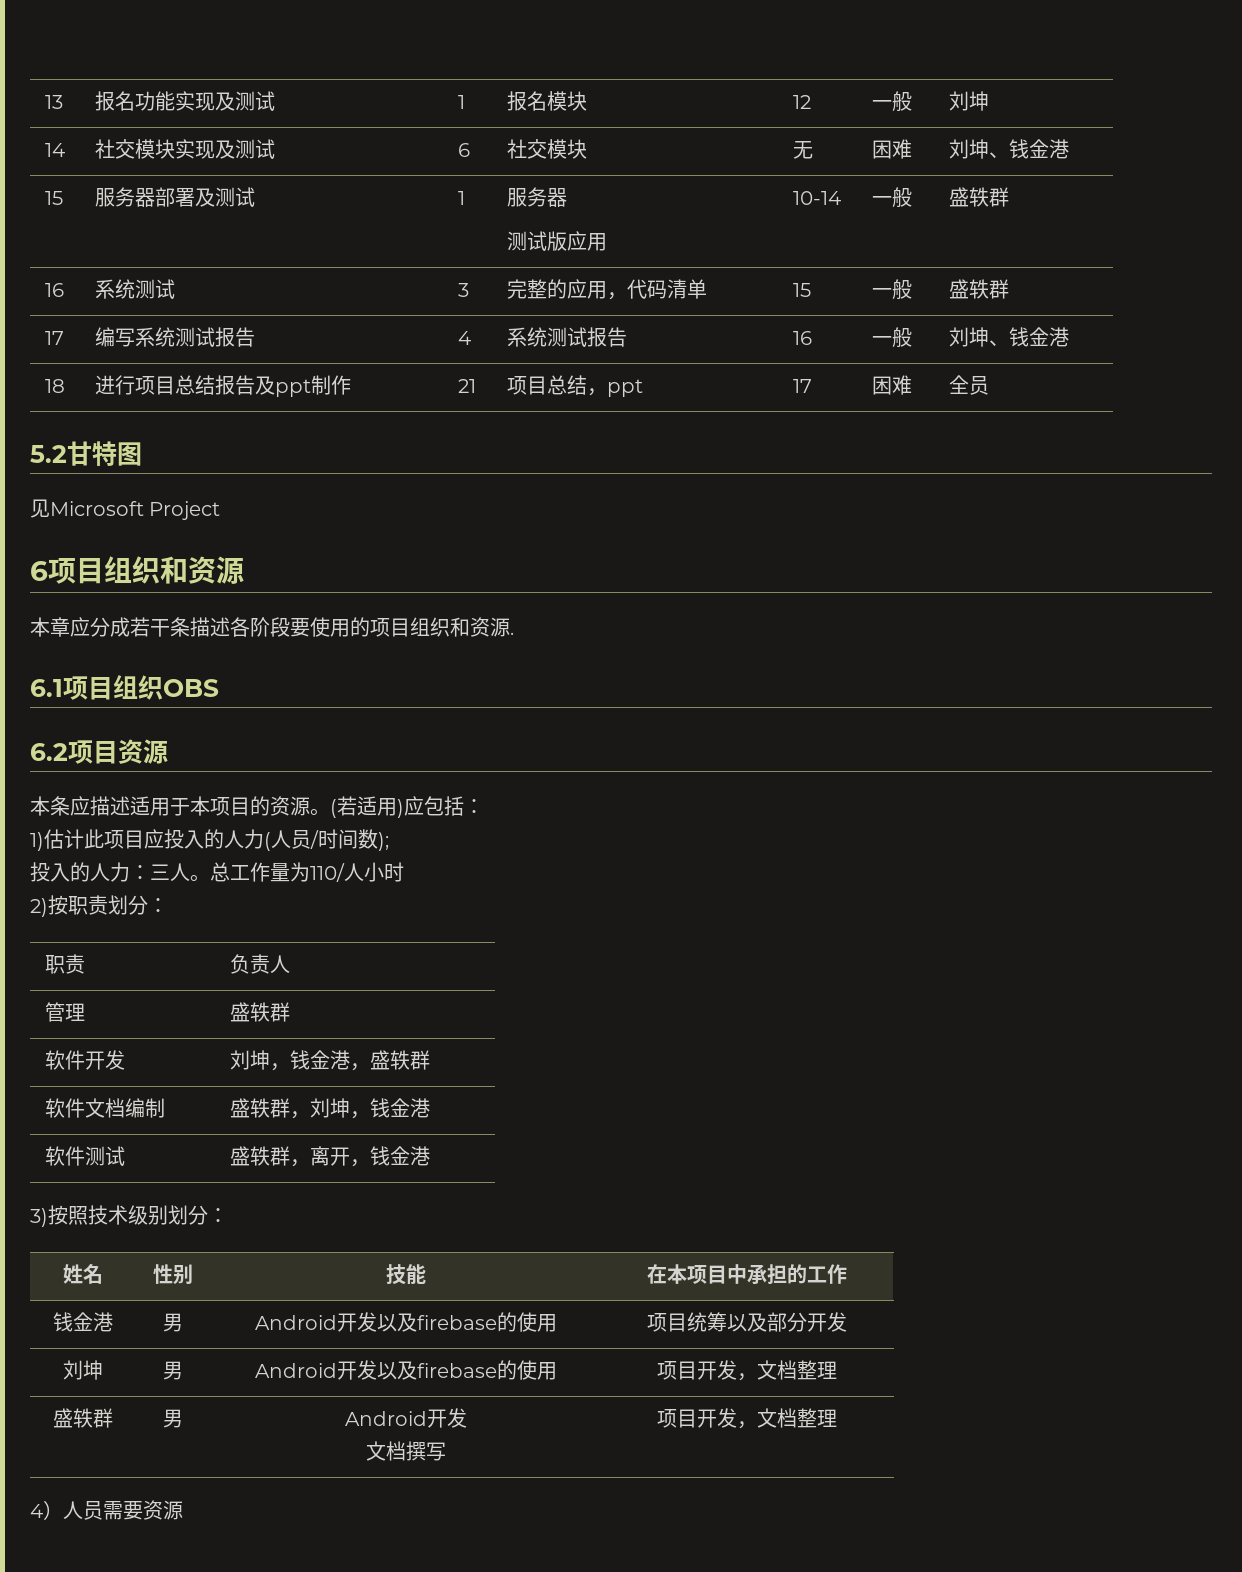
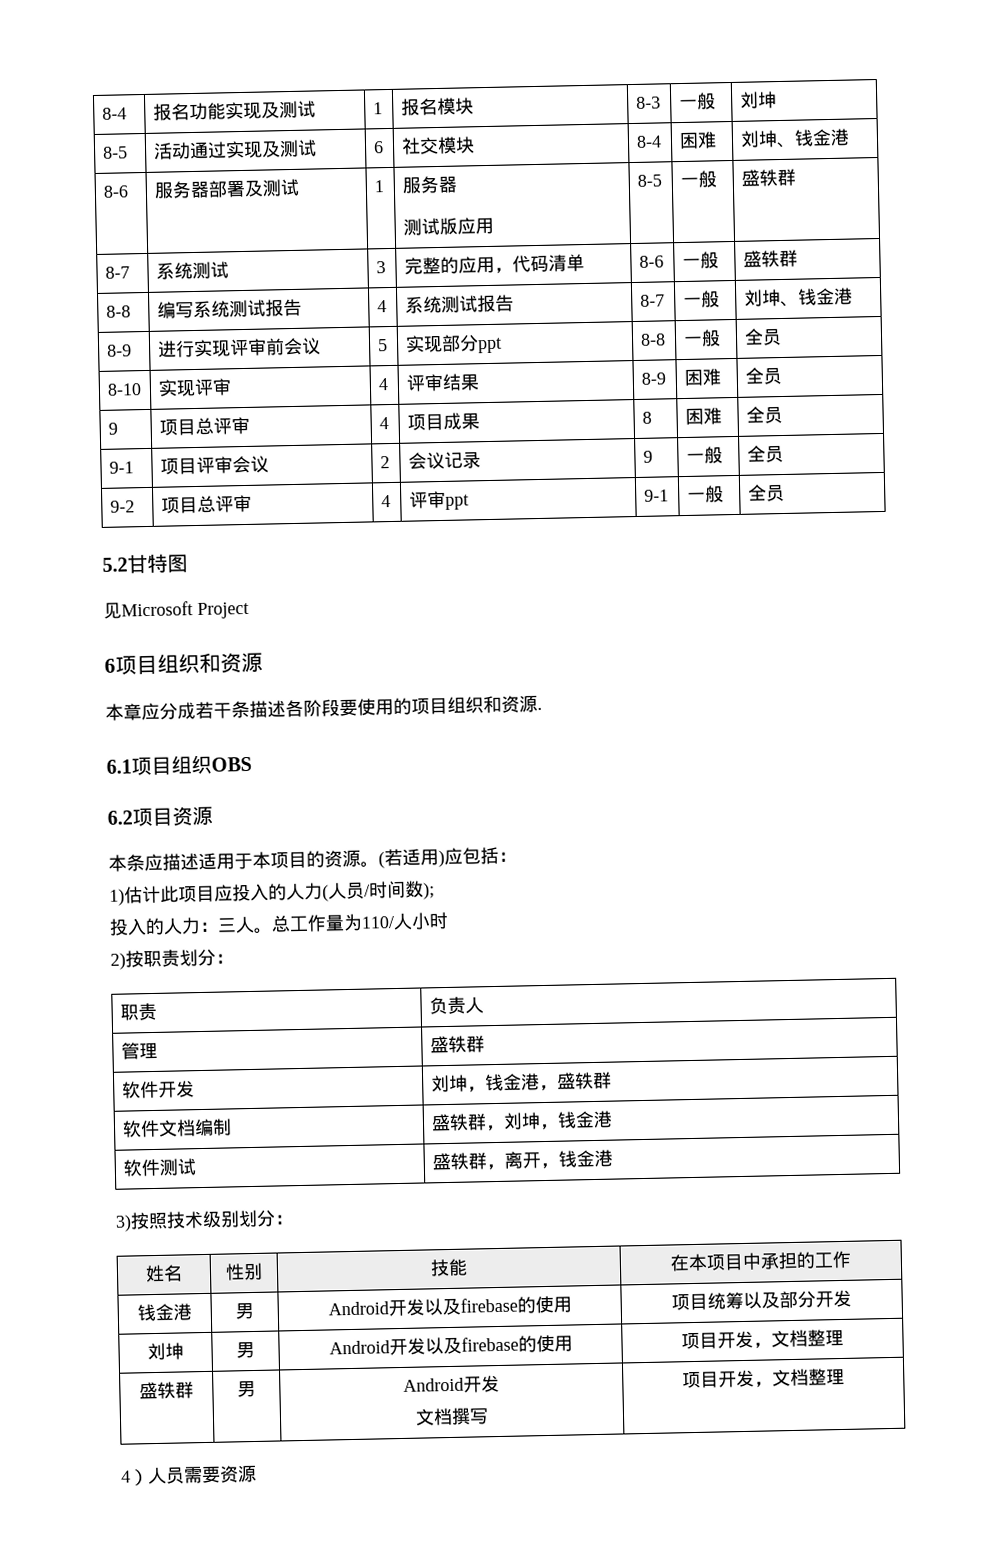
- 13 | 报名功能实现及测试 | 1 | 报名模块 | 12 | 一般 | 刘坤
+ 8-4 | 报名功能实现及测试 | 1 | 报名模块 | 8-3 | 一般 | 刘坤
- 14 | 社交模块实现及测试 | 6 | 社交模块 | 无 | 困难 | 刘坤、钱金港
+ 8-5 | 活动通过实现及测试 | 6 | 社交模块 | 8-4 | 困难 | 刘坤、钱金港
- 15 | 服务器部署及测试 | 1 | 服务器
- 测试版应用 | 10-14 | 一般 | 盛轶群
- 16 | 系统测试 | 3 | 完整的应用，代码清单 | 15 | 一般 | 盛轶群
- 17 | 编写系统测试报告 | 4 | 系统测试报告 | 16 | 一般 | 刘坤、钱金港
+ 8-6 | 服务器部署及测试 | 1 | 服务器
+ 测试版应用 | 8-5 | 一般 | 盛轶群
+ 8-7 | 系统测试 | 3 | 完整的应用，代码清单 | 8-6 | 一般 | 盛轶群
+ 8-8 | 编写系统测试报告 | 4 | 系统测试报告 | 8-7 | 一般 | 刘坤、钱金港
- 18 | 进行项目总结报告及ppt制作 | 21 | 项目总结，ppt | 17 | 困难 | 全员
+ 8-9 | 进行实现评审前会议 | 5 | 实现部分ppt | 8-8 | 一般 | 全员
+ 8-10 | 实现评审 | 4 | 评审结果 | 8-9 | 困难 | 全员
+ 9 | 项目总评审 | 4 | 项目成果 | 8 | 困难 | 全员
+ 9-1 | 项目评审会议 | 2 | 会议记录 | 9 | 一般 | 全员
+ 9-2 | 项目总评审 | 4 | 评审ppt | 9-1 | 一般 | 全员

